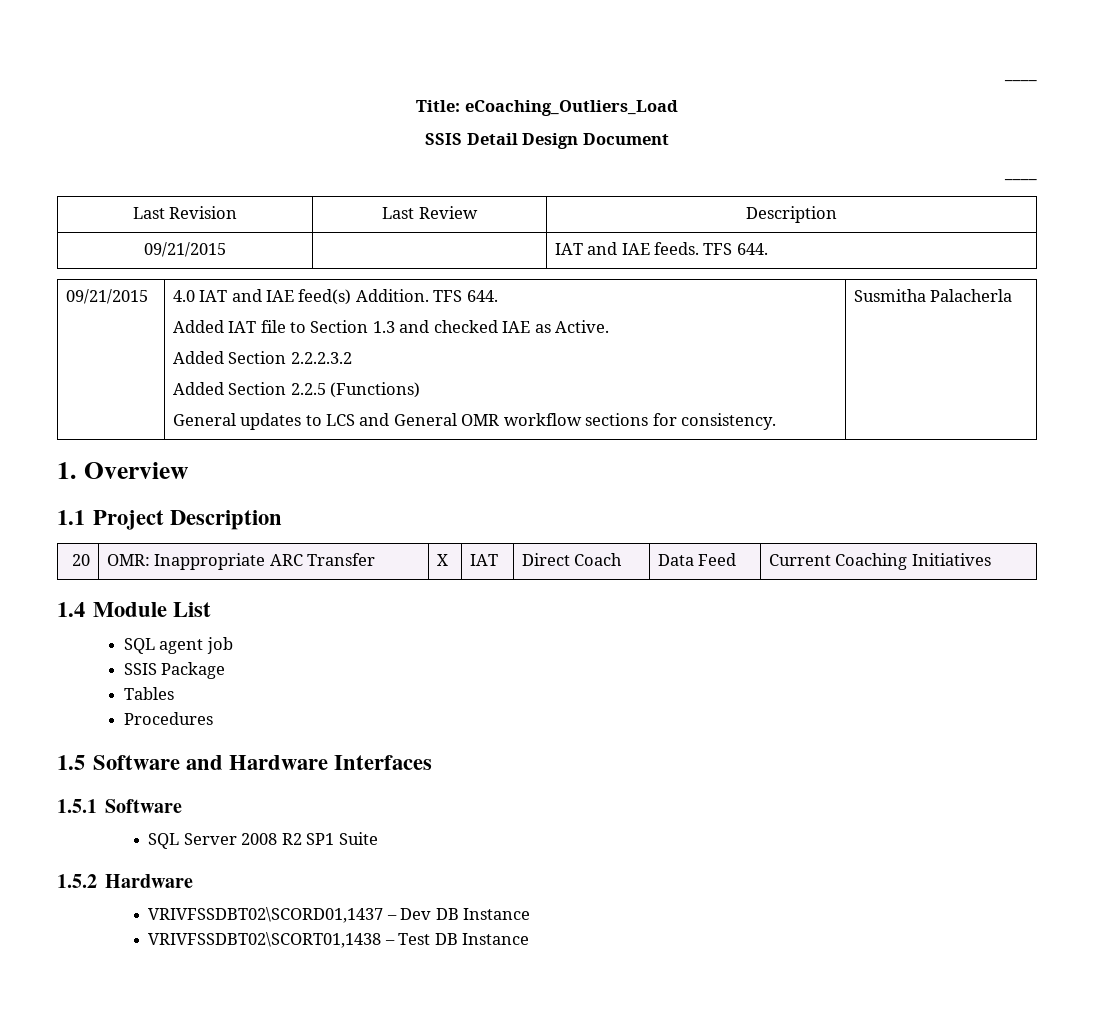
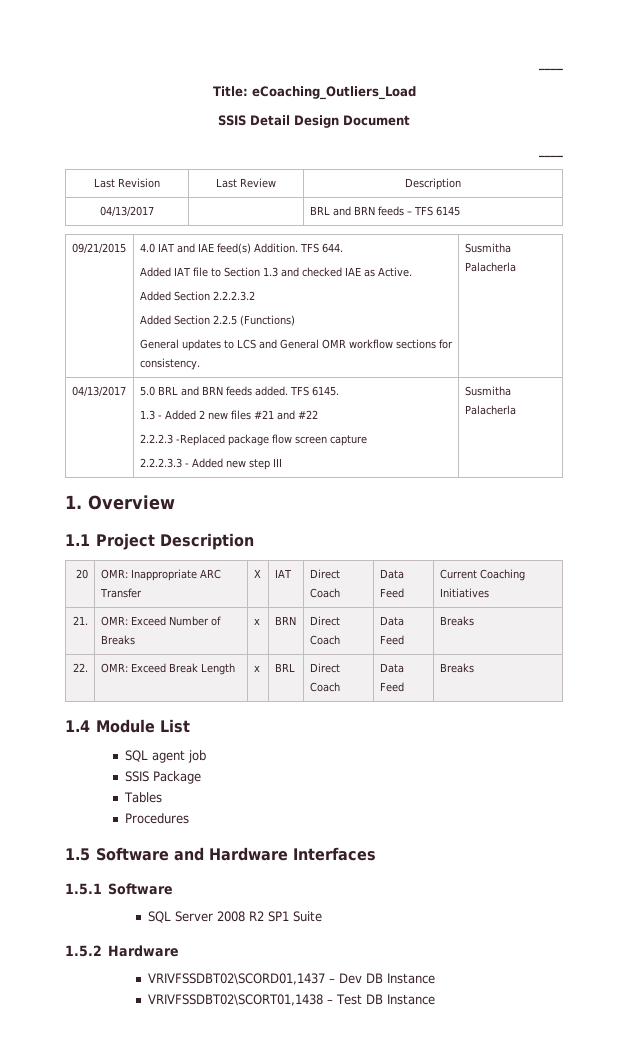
- 09/21/2015 | | IAT and IAE feeds. TFS 644.
+ 04/13/2017 | | BRL and BRN feeds – TFS 6145
+ 04/13/2017 | 5.0 BRL and BRN feeds added. TFS 6145.
+ 1.3 - Added 2 new files #21 and #22
+ 2.2.2.3 -Replaced package flow screen capture
+ 2.2.2.3.3 - Added new step III | Susmitha Palacherla
+ 21. | OMR: Exceed Number of Breaks | x | BRN | Direct Coach | Data Feed | Breaks
+ 22. | OMR: Exceed Break Length | x | BRL | Direct Coach | Data Feed | Breaks

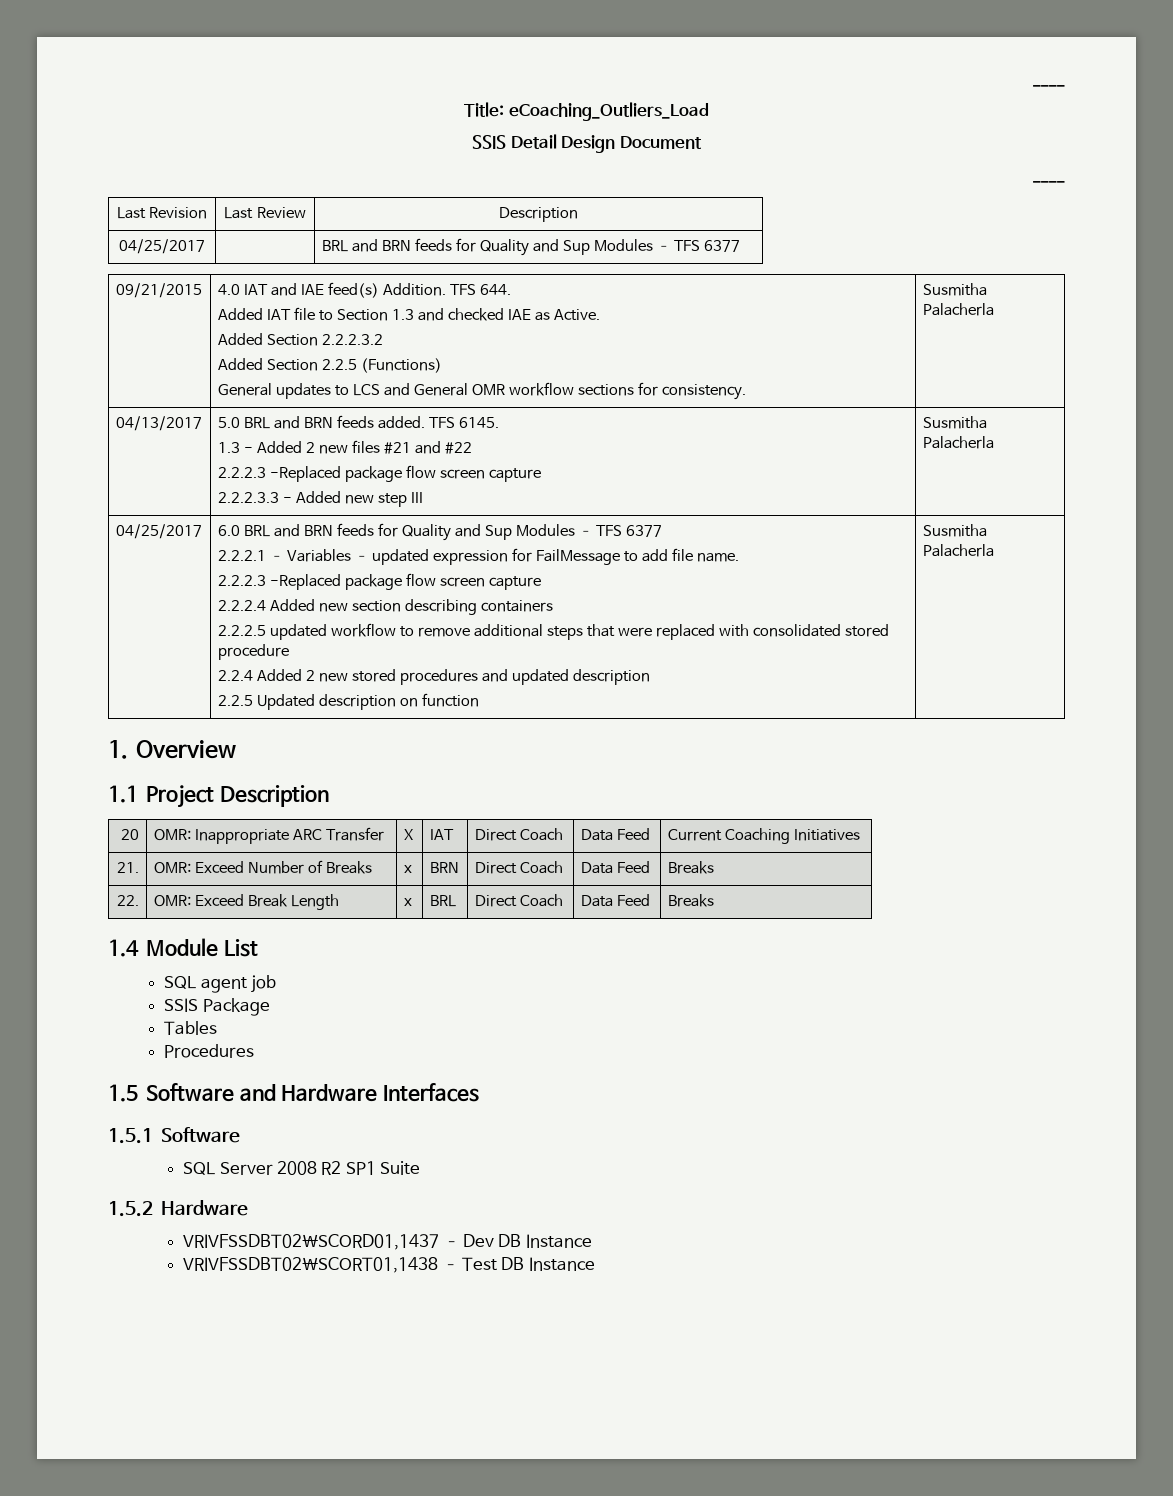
- 04/13/2017 | | BRL and BRN feeds – TFS 6145
+ 04/25/2017 | | BRL and BRN feeds for Quality and Sup Modules – TFS 6377
+ 04/25/2017 | 6.0 BRL and BRN feeds for Quality and Sup Modules – TFS 6377
+ 2.2.2.1 – Variables – updated expression for FailMessage to add file name.
+ 2.2.2.3 -Replaced package flow screen capture
+ 2.2.2.4 Added new section describing containers
+ 2.2.2.5 updated workflow to remove additional steps that were replaced with consolidated stored procedure
+ 2.2.4 Added 2 new stored procedures and updated description
+ 2.2.5 Updated description on function | Susmitha Palacherla

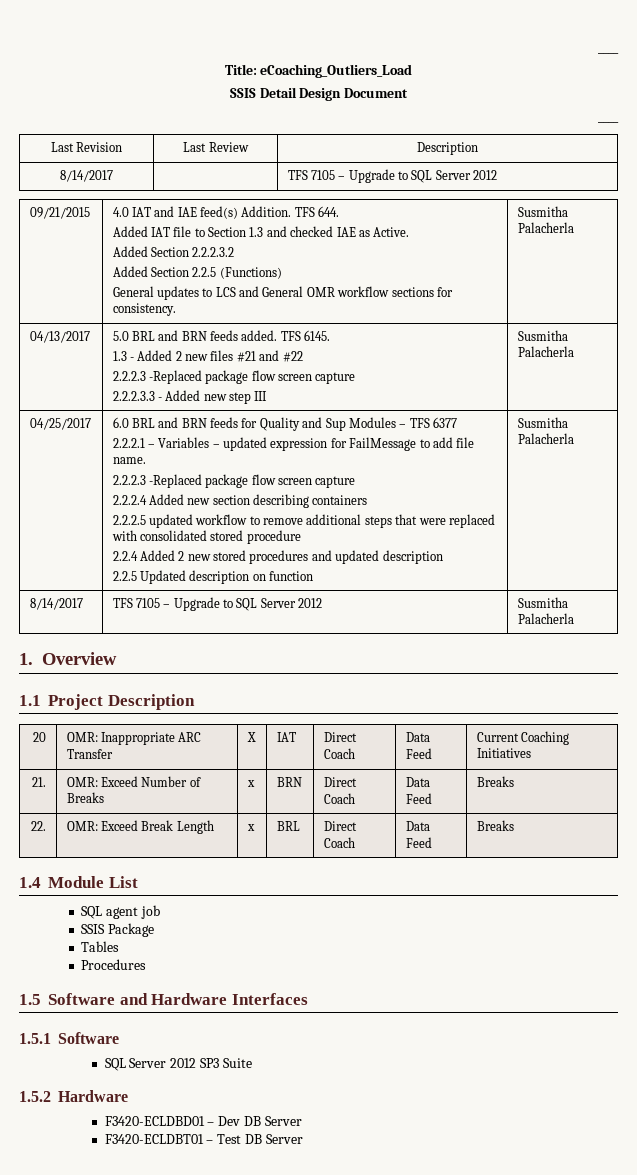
- 04/25/2017 | | BRL and BRN feeds for Quality and Sup Modules – TFS 6377
+ 8/14/2017 | | TFS 7105 – Upgrade to SQL Server 2012
+ 8/14/2017 | TFS 7105 – Upgrade to SQL Server 2012 | Susmitha Palacherla
- SQL Server 2008 R2 SP1 Suite
+ SQL Server 2012 SP3 Suite
- VRIVFSSDBT02\SCORD01,1437 – Dev DB Instance
- VRIVFSSDBT02\SCORT01,1438 – Test DB Instance
+ F3420-ECLDBD01 – Dev DB Server
+ F3420-ECLDBT01 – Test DB Server

